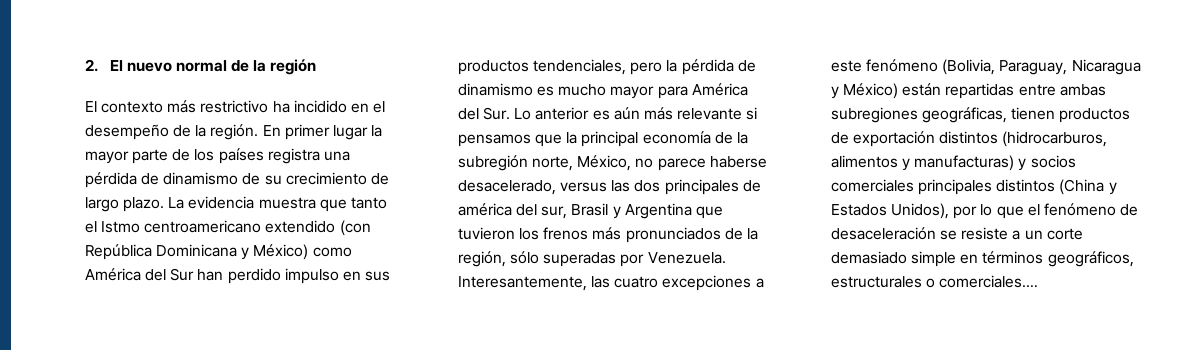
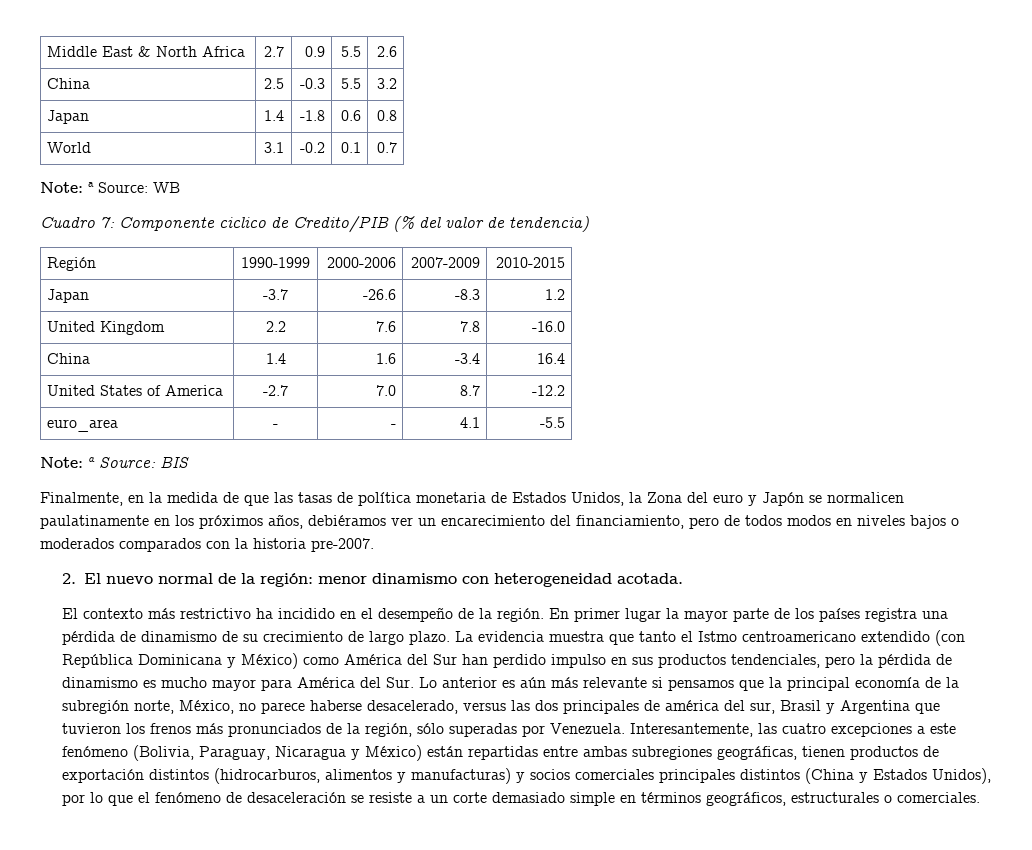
+ Middle East & North Africa | 2.7 | 0.9 | 5.5 | 2.6
+ China | 2.5 | -0.3 | 5.5 | 3.2
+ Japan | 1.4 | -1.8 | 0.6 | 0.8
+ World | 3.1 | -0.2 | 0.1 | 0.7
+ Note: a Source: WB
+ Cuadro 7: Componente ciclico de Credito/PIB (% del valor de tendencia)
+ Región | 1990-1999 | 2000-2006 | 2007-2009 | 2010-2015
+ Japan | -3.7 | -26.6 | -8.3 | 1.2
+ United Kingdom | 2.2 | 7.6 | 7.8 | -16.0
+ China | 1.4 | 1.6 | -3.4 | 16.4
+ United States of America | -2.7 | 7.0 | 8.7 | -12.2
+ euro_area | - | - | 4.1 | -5.5
+ Note: a Source: BIS
+ Finalmente, en la medida de que las tasas de política monetaria de Estados Unidos, la Zona del euro y Japón se normalicen paulatinamente en los próximos años, debiéramos ver un encarecimiento del financiamiento, pero de todos modos en niveles bajos o moderados comparados con la historia pre-2007.
- 2. El nuevo normal de la región
+ 2. El nuevo normal de la región: menor dinamismo con heterogeneidad acotada.
- Interesantemente, las cuatro excepciones a este fenómeno (Bolivia, Paraguay, Nicaragua y México) están repartidas entre ambas subregiones geográficas, tienen productos de exportación distintos (hidrocarburos, alimentos y manufacturas) y socios comerciales principales distintos (China y Estados Unidos), por lo que el fenómeno de desaceleración se resiste a un corte demasiado simple en términos geográficos, estructurales o comerciales.…
+ Interesantemente, las cuatro excepciones a este fenómeno (Bolivia, Paraguay, Nicaragua y México) están repartidas entre ambas subregiones geográficas, tienen productos de exportación distintos (hidrocarburos, alimentos y manufacturas) y socios comerciales principales distintos (China y Estados Unidos), por lo que el fenómeno de desaceleración se resiste a un corte demasiado simple en términos geográficos, estructurales o comerciales.

